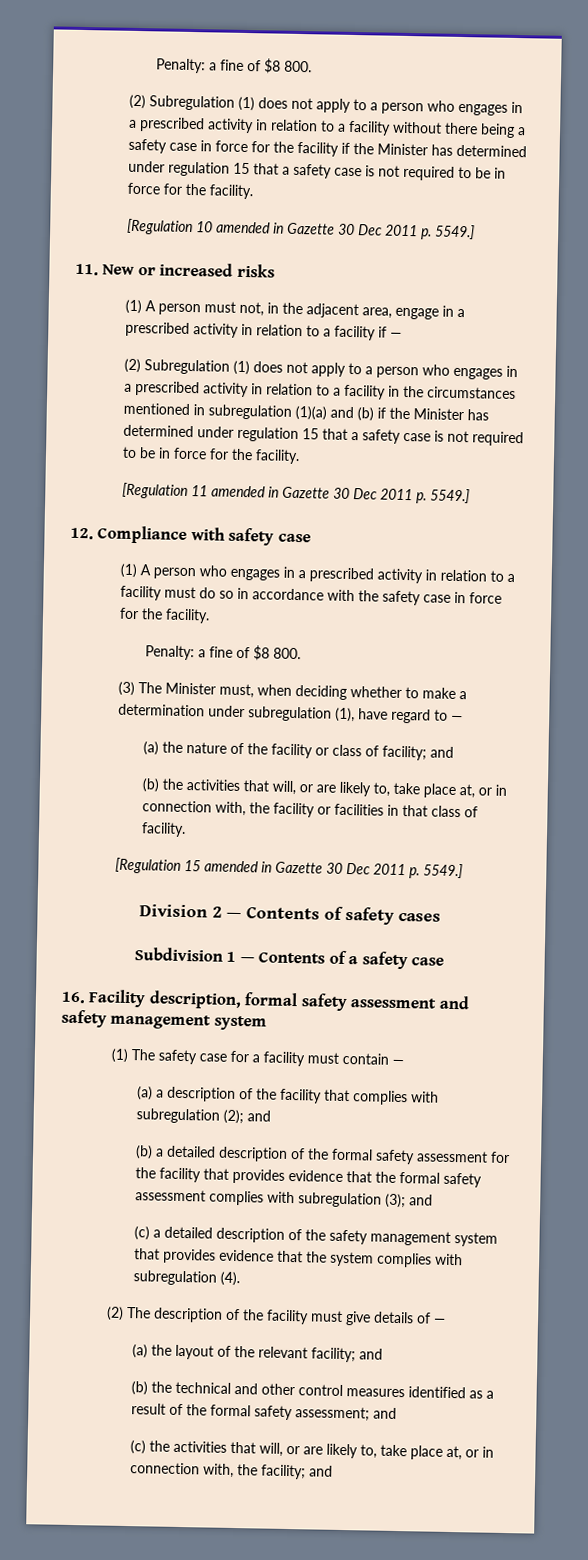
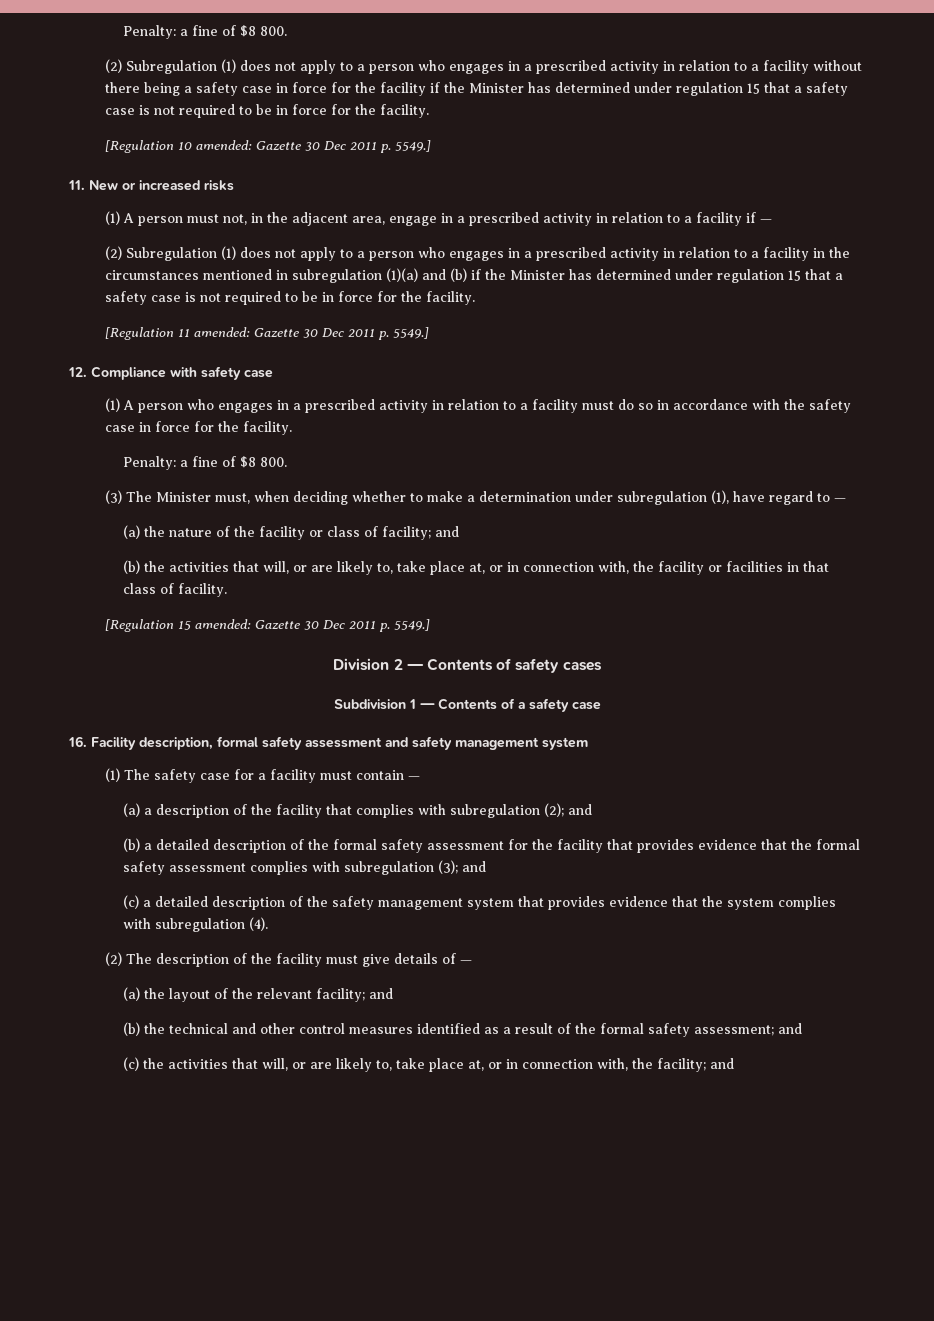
- [Regulation 10 amended in Gazette 30 Dec 2011 p. 5549.]
+ [Regulation 10 amended: Gazette 30 Dec 2011 p. 5549.]
- [Regulation 11 amended in Gazette 30 Dec 2011 p. 5549.]
+ [Regulation 11 amended: Gazette 30 Dec 2011 p. 5549.]
- [Regulation 15 amended in Gazette 30 Dec 2011 p. 5549.]
+ [Regulation 15 amended: Gazette 30 Dec 2011 p. 5549.]

